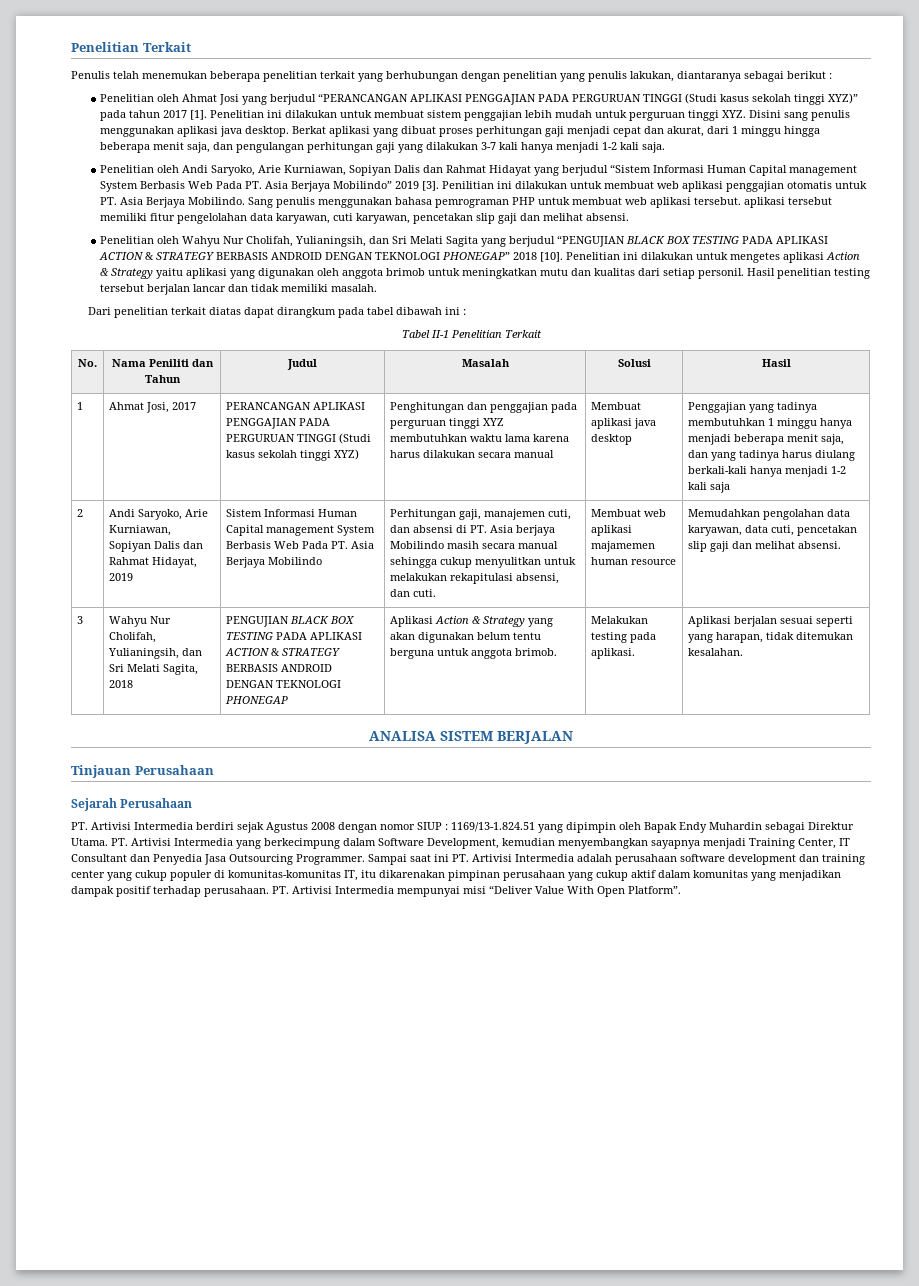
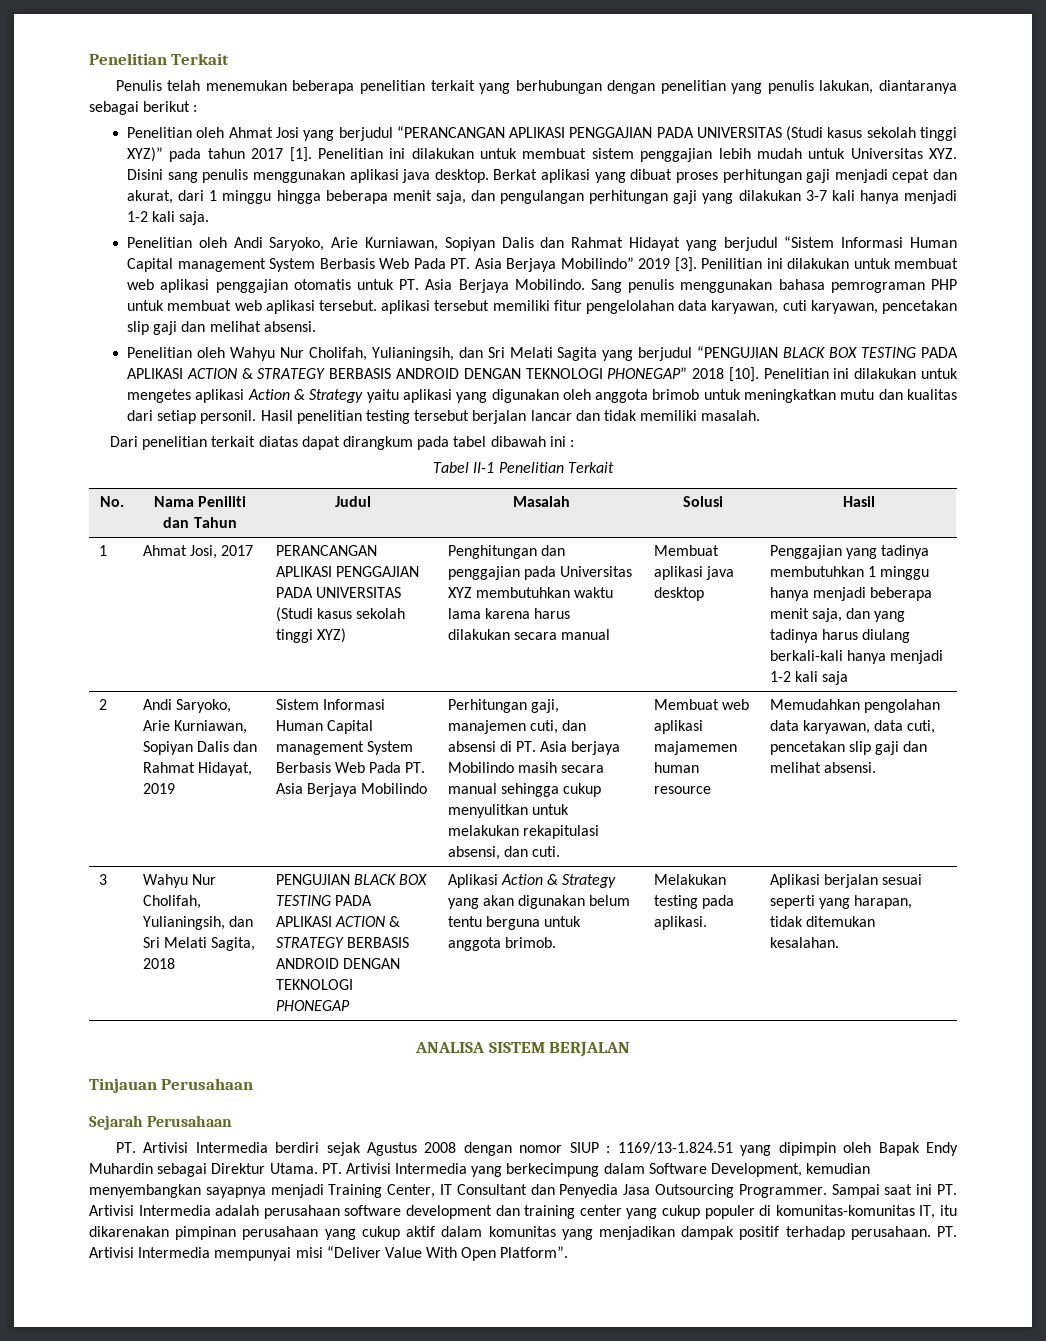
- Penelitian oleh Ahmat Josi yang berjudul “PERANCANGAN APLIKASI PENGGAJIAN PADA PERGURUAN TINGGI (Studi kasus sekolah tinggi XYZ)” pada tahun 2017 [1].
+ Penelitian oleh Ahmat Josi yang berjudul “PERANCANGAN APLIKASI PENGGAJIAN PADA UNIVERSITAS (Studi kasus sekolah tinggi XYZ)” pada tahun 2017 [1].
- Penelitian ini dilakukan untuk membuat sistem penggajian lebih mudah untuk perguruan tinggi XYZ. Disini sang penulis menggunakan aplikasi java desktop.
+ Penelitian ini dilakukan untuk membuat sistem penggajian lebih mudah untuk Universitas XYZ. Disini sang penulis menggunakan aplikasi java desktop.
- PERANCANGAN APLIKASI PENGGAJIAN PADA PERGURUAN TINGGI (Studi kasus sekolah tinggi XYZ)
+ PERANCANGAN APLIKASI PENGGAJIAN PADA UNIVERSITAS (Studi kasus sekolah tinggi XYZ)
- Penghitungan dan penggajian pada perguruan tinggi XYZ membutuhkan waktu lama karena harus dilakukan secara manual
+ Penghitungan dan penggajian pada Universitas XYZ membutuhkan waktu lama karena harus dilakukan secara manual

